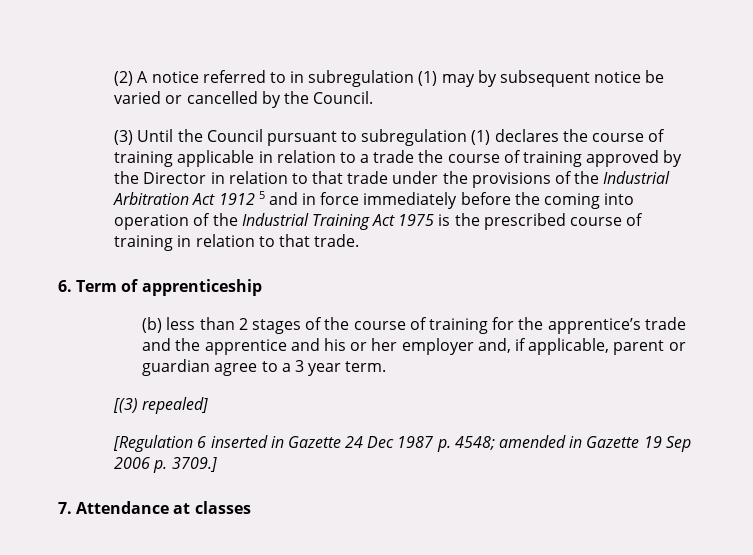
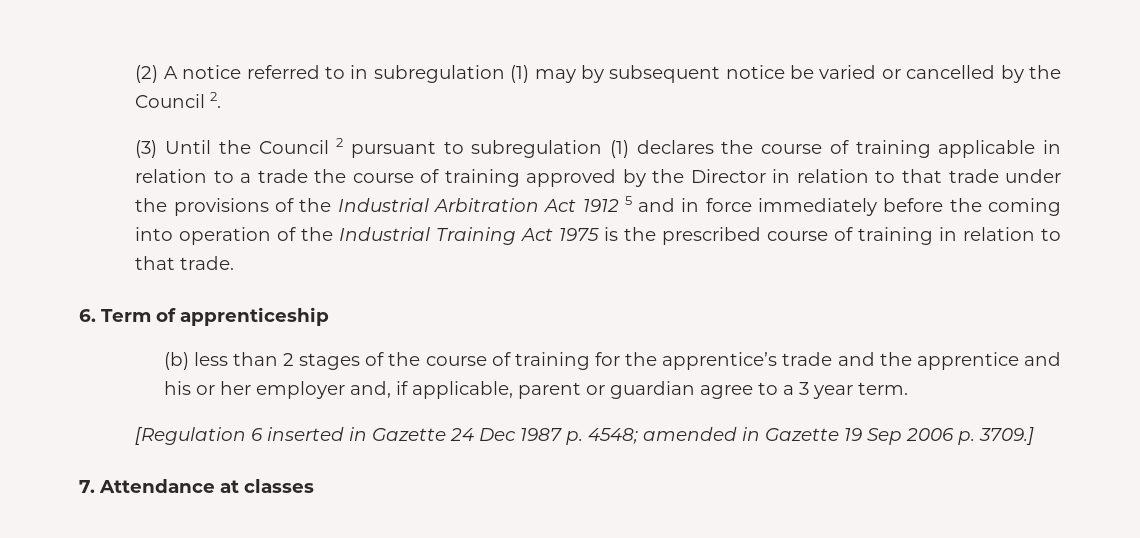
- (2) A notice referred to in subregulation (1) may by subsequent notice be varied or cancelled by the Council.
+ (2) A notice referred to in subregulation (1) may by subsequent notice be varied or cancelled by the Council 2.
- (3) Until the Council pursuant to subregulation (1) declares the course of training applicable in relation to a trade the course of training approved by the Director in relation to that trade under the provisions of the Industrial Arbitration Act 1912 5 and in force immediately before the coming into operation of the Industrial Training Act 1975 is the prescribed course of training in relation to that trade.
+ (3) Until the Council 2 pursuant to subregulation (1) declares the course of training applicable in relation to a trade the course of training approved by the Director in relation to that trade under the provisions of the Industrial Arbitration Act 1912 5 and in force immediately before the coming into operation of the Industrial Training Act 1975 is the prescribed course of training in relation to that trade.
- [(3) repealed]

